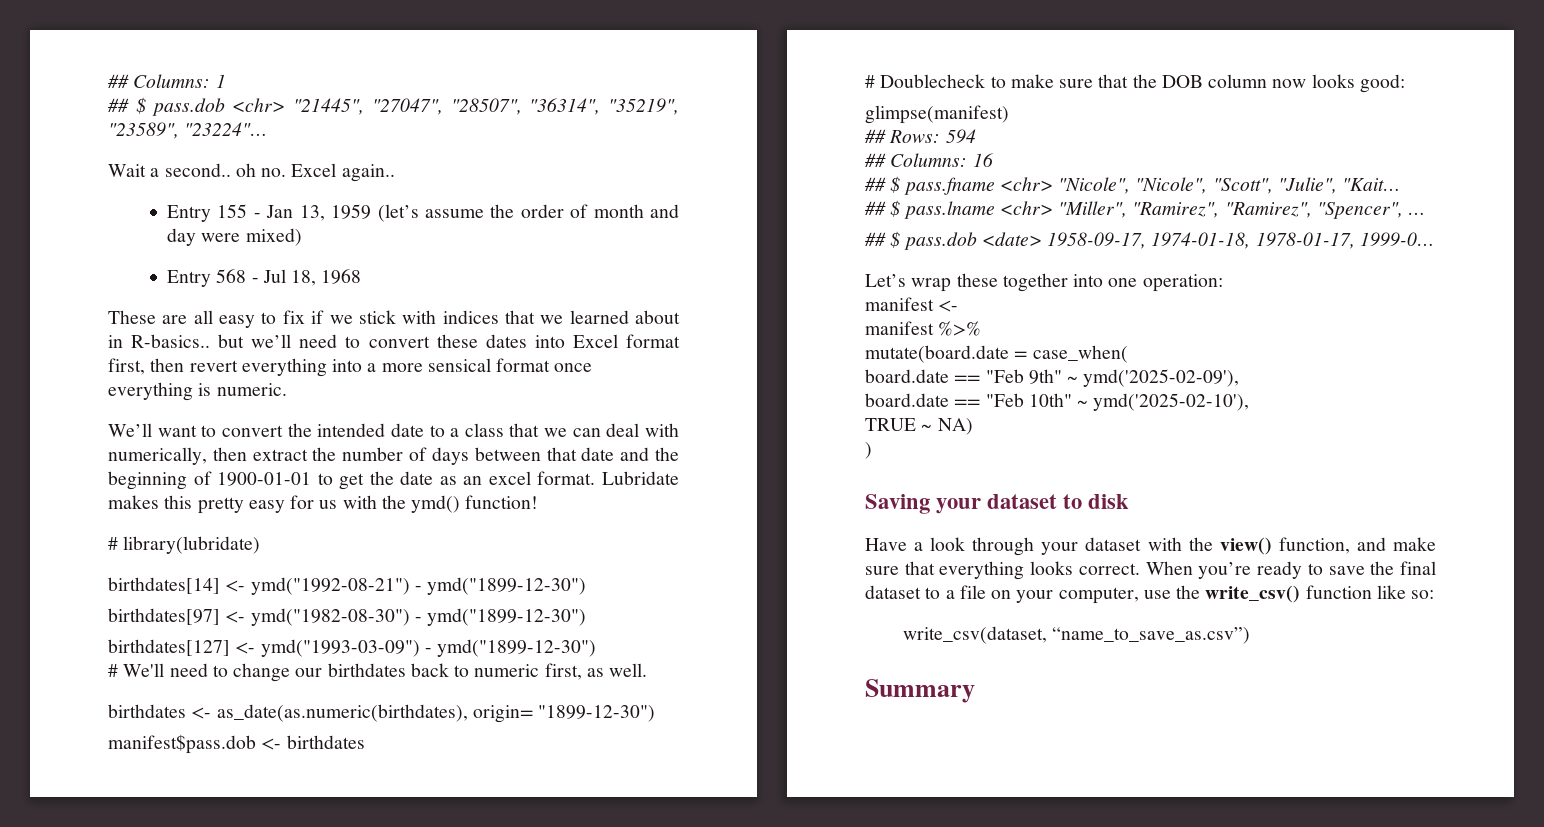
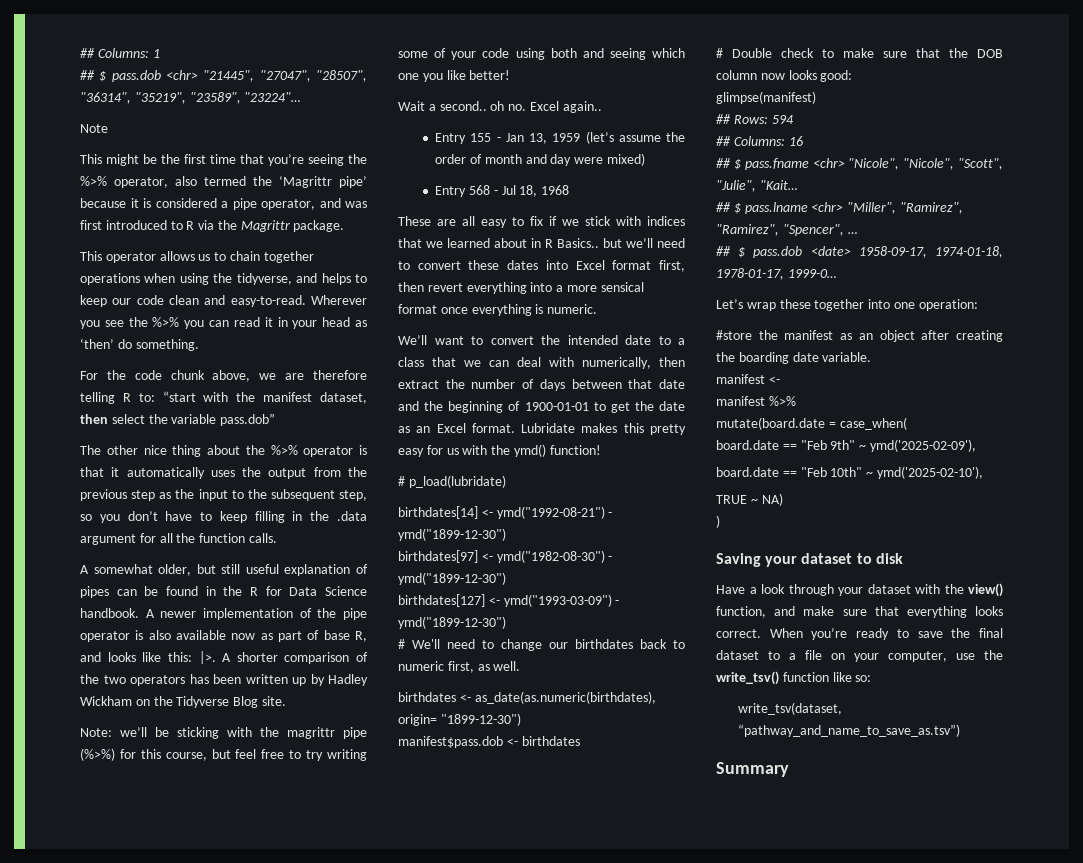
+ Note
+ This might be the first time that you’re seeing the %>% operator, also termed the ‘Magrittr pipe’ because it is considered a pipe operator, and was first introduced to R via the Magrittr package.
+ This operator allows us to chain together operations when using the tidyverse, and helps to keep our code clean and easy-to-read. Wherever you see the %>% you can read it in your head as ‘then’ do something.
+ For the code chunk above, we are therefore telling R to: “start with the manifest dataset, then select the variable pass.dob”
+ The other nice thing about the %>% operator is that it automatically uses the output from the previous step as the input to the subsequent step, so you don’t have to keep filling in the .data argument for all the function calls.
+ A somewhat older, but still useful explanation of pipes can be found in the R for Data Science handbook. A newer implementation of the pipe operator is also available now as part of base R, and looks like this: |>. A shorter comparison of the two operators has been written up by Hadley Wickham on the Tidyverse Blog site.
+ Note: we’ll be sticking with the magrittr pipe (%>%) for this course, but feel free to try writing some of your code using both and seeing which one you like better!
- These are all easy to fix if we stick with indices that we learned about in R-basics.. but we’ll need to convert these dates into Excel format first, then revert everything into a more sensical format once everything is numeric.
+ These are all easy to fix if we stick with indices that we learned about in R Basics.. but we’ll need to convert these dates into Excel format first, then revert everything into a more sensical format once everything is numeric.
- We’ll want to convert the intended date to a class that we can deal with numerically, then extract the number of days between that date and the beginning of 1900-01-01 to get the date as an excel format.
+ We’ll want to convert the intended date to a class that we can deal with numerically, then extract the number of days between that date and the beginning of 1900-01-01 to get the date as an Excel format.
- # library(lubridate)
+ # p_load(lubridate)
- # Doublecheck to make sure that the DOB column now looks good:
+ # Double check to make sure that the DOB column now looks good:
+ #store the manifest as an object after creating the boarding date variable.
- When you’re ready to save the final dataset to a file on your computer, use the write_csv() function like so:
+ When you’re ready to save the final dataset to a file on your computer, use the write_tsv() function like so:
- write_csv(dataset, “name_to_save_as.csv”)
+ write_tsv(dataset, “pathway_and_name_to_save_as.tsv”)

